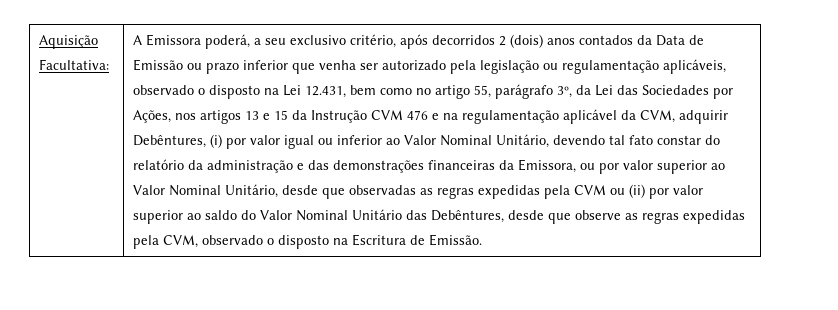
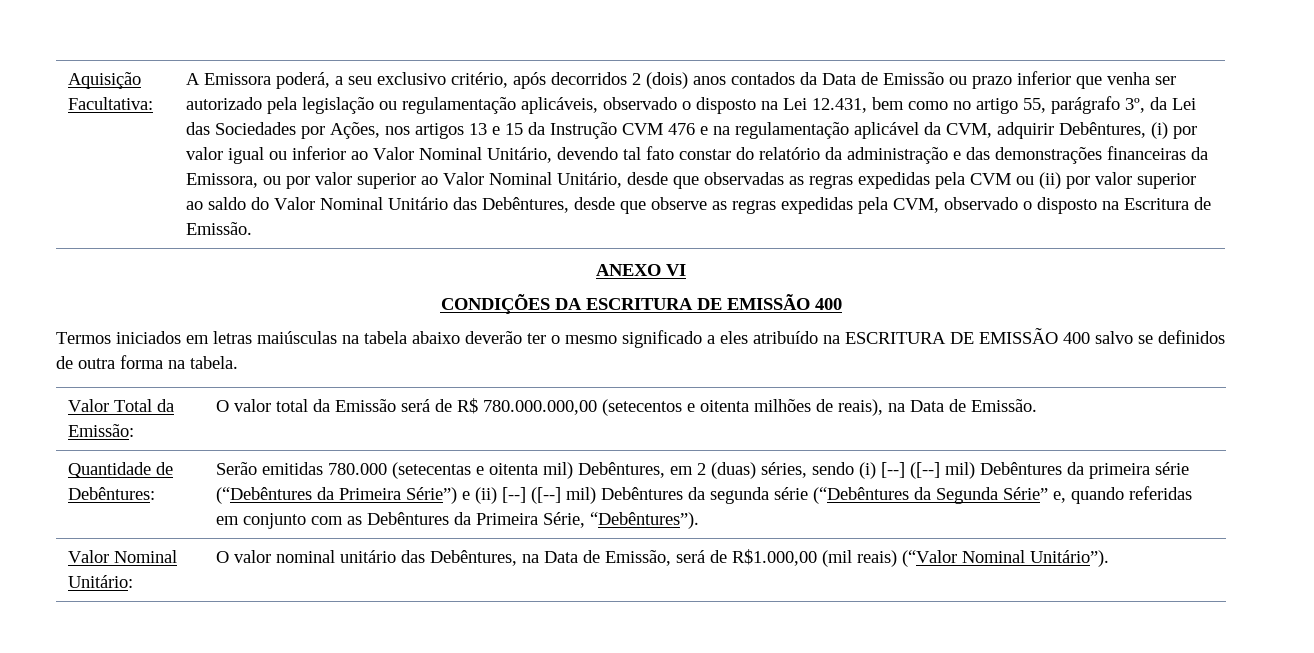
+ ANEXO VI
+ CONDIÇÕES DA ESCRITURA DE EMISSÃO 400
+ Termos iniciados em letras maiúsculas na tabela abaixo deverão ter o mesmo significado a eles atribuído na ESCRITURA DE EMISSÃO 400 salvo se definidos de outra forma na tabela.
+ Valor Total da Emissão: | O valor total da Emissão será de R$ 780.000.000,00 (setecentos e oitenta milhões de reais), na Data de Emissão.
+ Quantidade de Debêntures: | Serão emitidas 780.000 (setecentas e oitenta mil) Debêntures, em 2 (duas) séries, sendo (i) [--] ([--] mil) Debêntures da primeira série (“Debêntures da Primeira Série”) e (ii) [--] ([--] mil) Debêntures da segunda série (“Debêntures da Segunda Série” e, quando referidas em conjunto com as Debêntures da Primeira Série, “Debêntures”).
+ Valor Nominal Unitário: | O valor nominal unitário das Debêntures, na Data de Emissão, será de R$1.000,00 (mil reais) (“Valor Nominal Unitário”).

